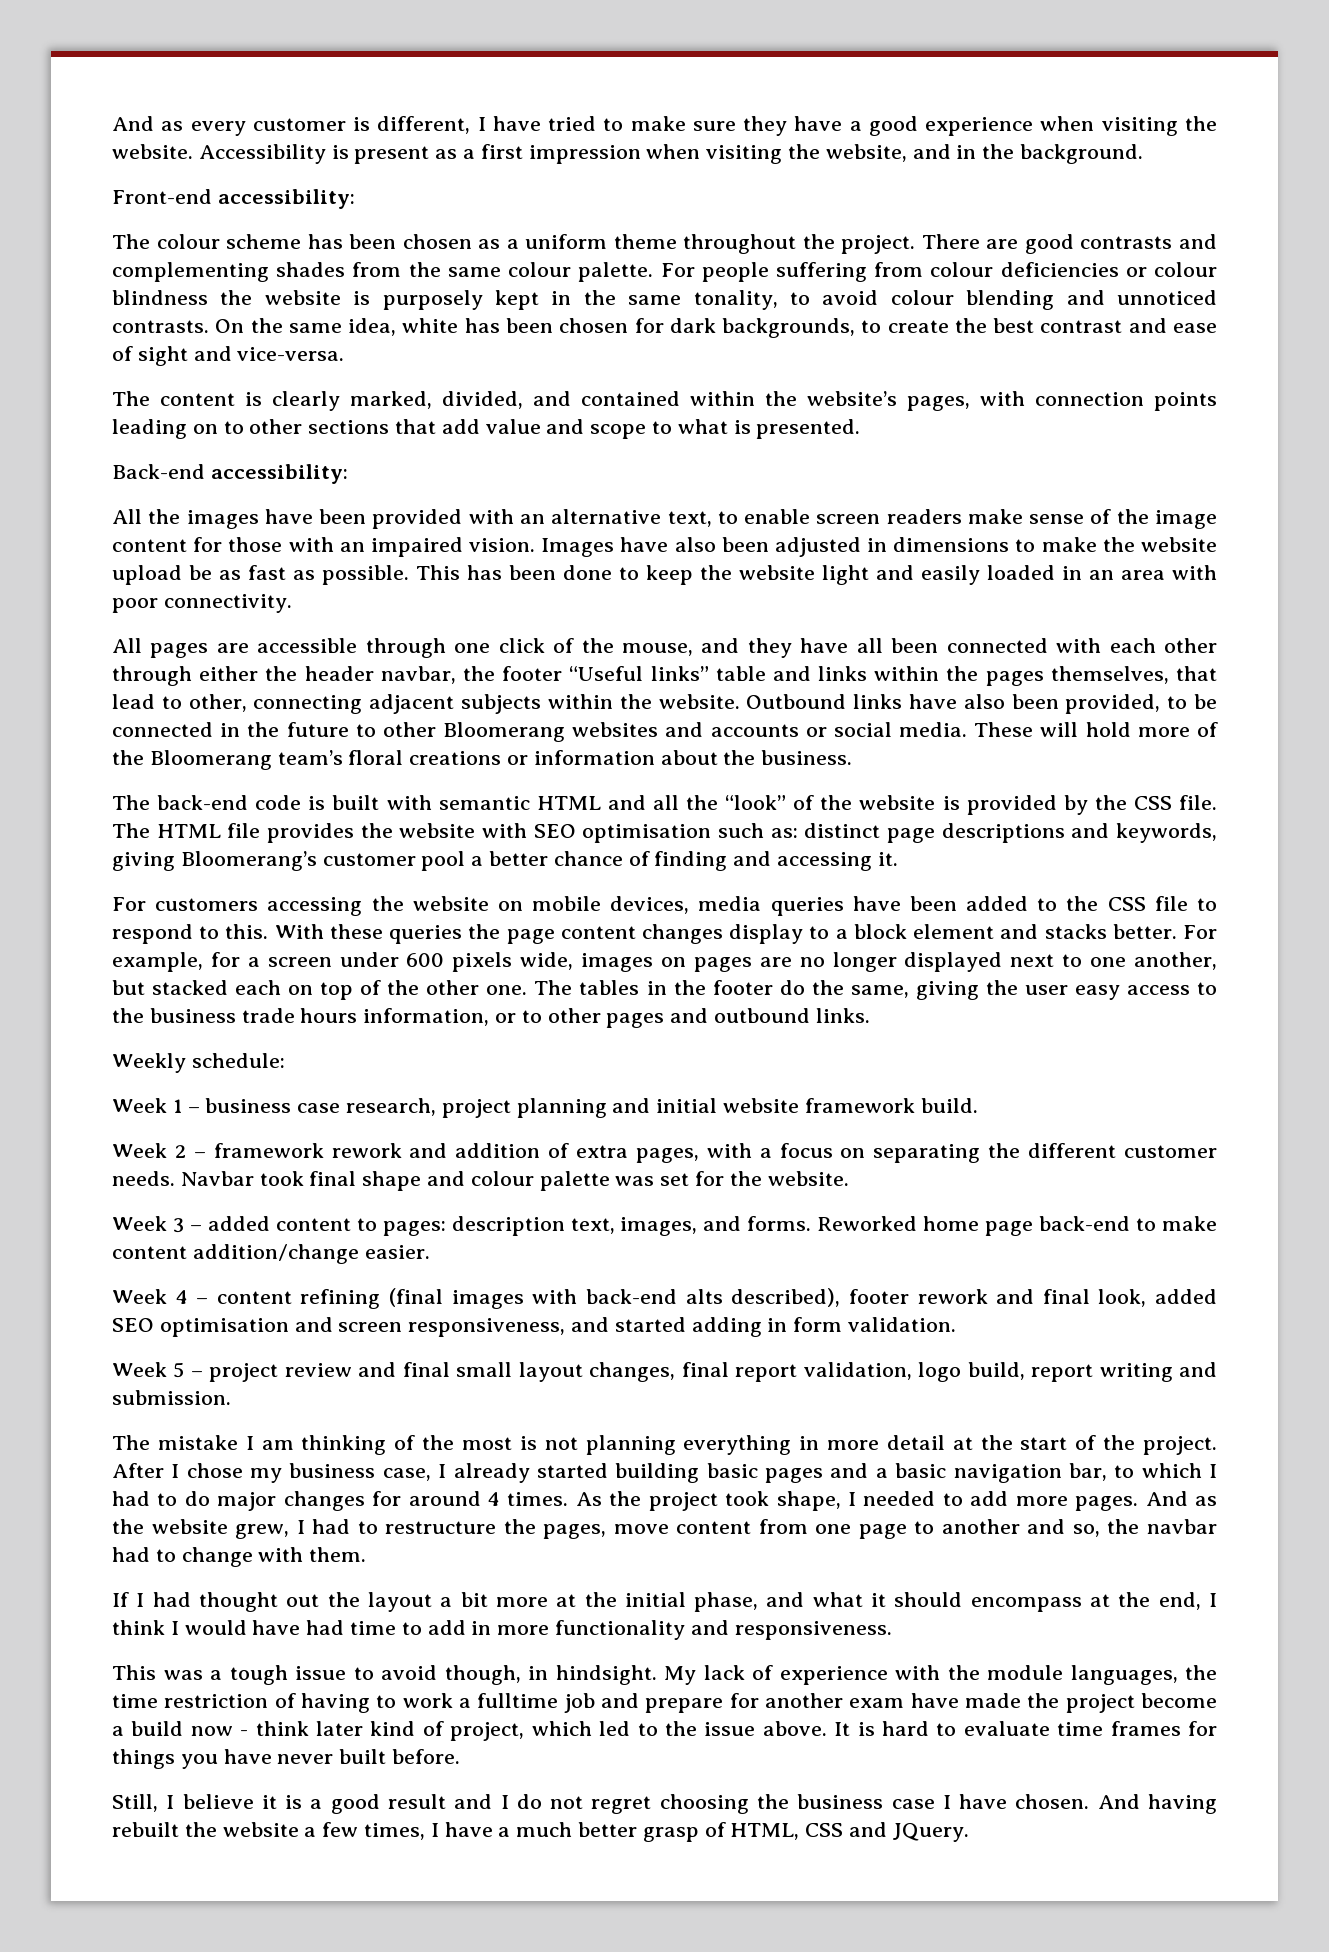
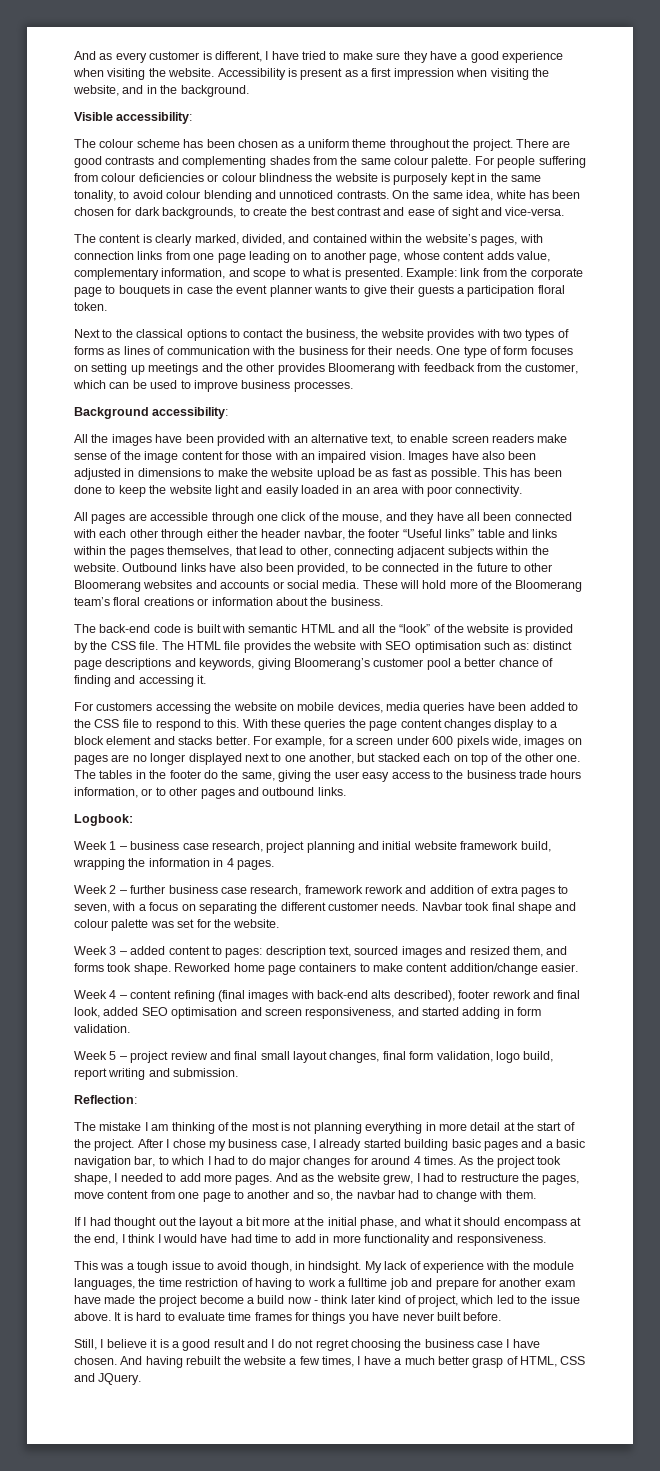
- Front-end accessibility:
+ Visible accessibility:
- The content is clearly marked, divided, and contained within the website’s pages, with connection points leading on to other sections that add value and scope to what is presented.
- Back-end accessibility:
+ The content is clearly marked, divided, and contained within the website’s pages, with connection links from one page leading on to another page, whose content adds value, complementary information, and scope to what is presented. Example: link from the corporate page to bouquets in case the event planner wants to give their guests a participation floral token.
+ Next to the classical options to contact the business, the website provides with two types of forms as lines of communication with the business for their needs. One type of form focuses on setting up meetings and the other provides Bloomerang with feedback from the customer, which can be used to improve business processes.
+ Background accessibility:
- Weekly schedule:
+ Logbook:
- Week 1 – business case research, project planning and initial website framework build.
+ Week 1 – business case research, project planning and initial website framework build, wrapping the information in 4 pages.
- Week 2 – framework rework and addition of extra pages, with a focus on separating the different customer needs.
+ Week 2 – further business case research, framework rework and addition of extra pages to seven, with a focus on separating the different customer needs.
- Week 3 – added content to pages: description text, images, and forms.
+ Week 3 – added content to pages: description text, sourced images and resized them, and forms took shape.
- Reworked home page back-end to make content addition/change easier.
+ Reworked home page containers to make content addition/change easier.
- Week 5 – project review and final small layout changes, final report validation, logo build, report writing and submission.
+ Week 5 – project review and final small layout changes, final form validation, logo build, report writing and submission.
+ Reflection:

